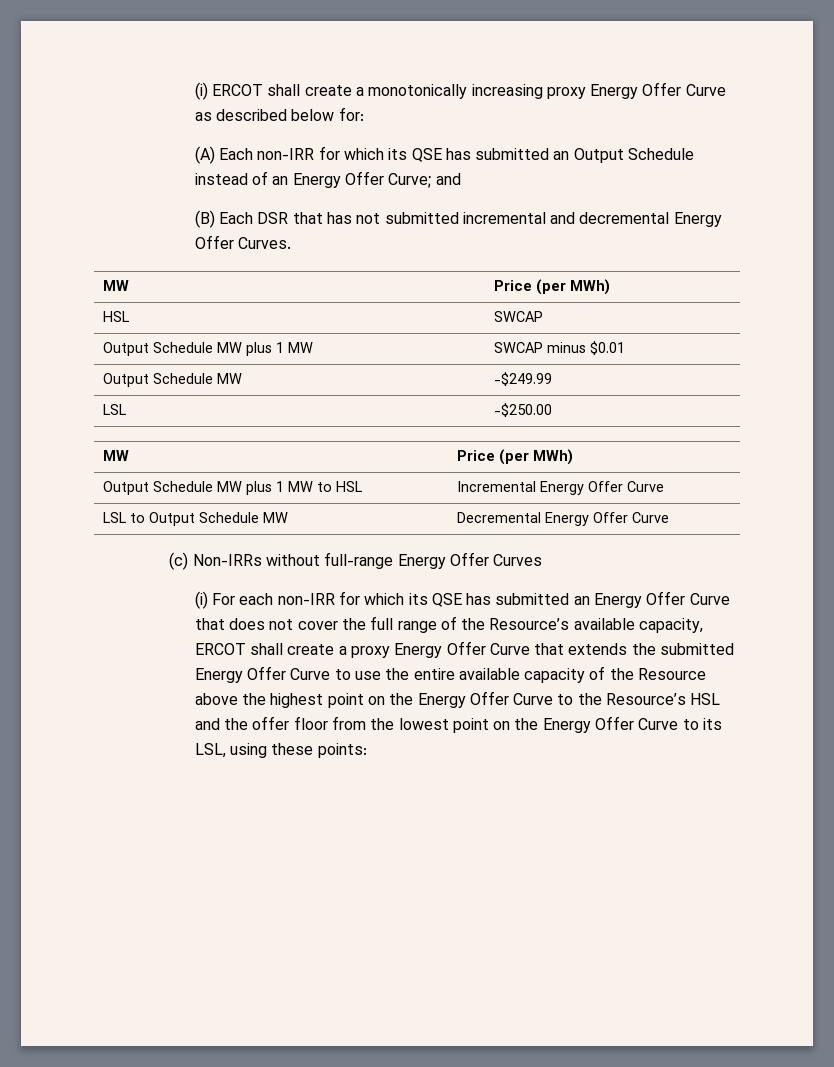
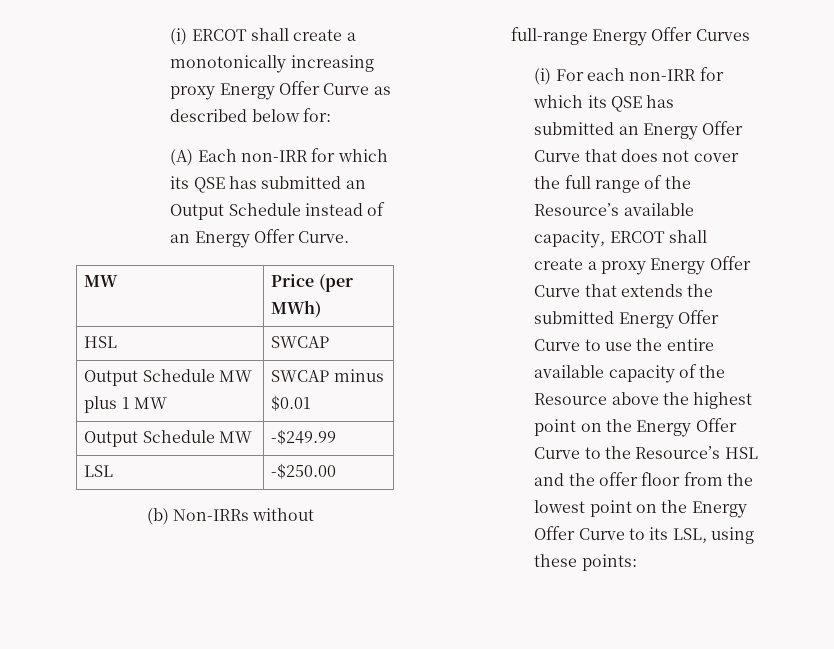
- (A) Each non-IRR for which its QSE has submitted an Output Schedule instead of an Energy Offer Curve; and
- (B) Each DSR that has not submitted incremental and decremental Energy Offer Curves.
+ (A) Each non-IRR for which its QSE has submitted an Output Schedule instead of an Energy Offer Curve.
  LSL | -$250.00
- MW | Price (per MWh)
- Output Schedule MW plus 1 MW to HSL | Incremental Energy Offer Curve
- LSL to Output Schedule MW | Decremental Energy Offer Curve
- (c) Non-IRRs without full-range Energy Offer Curves
+ (b) Non-IRRs without full-range Energy Offer Curves

